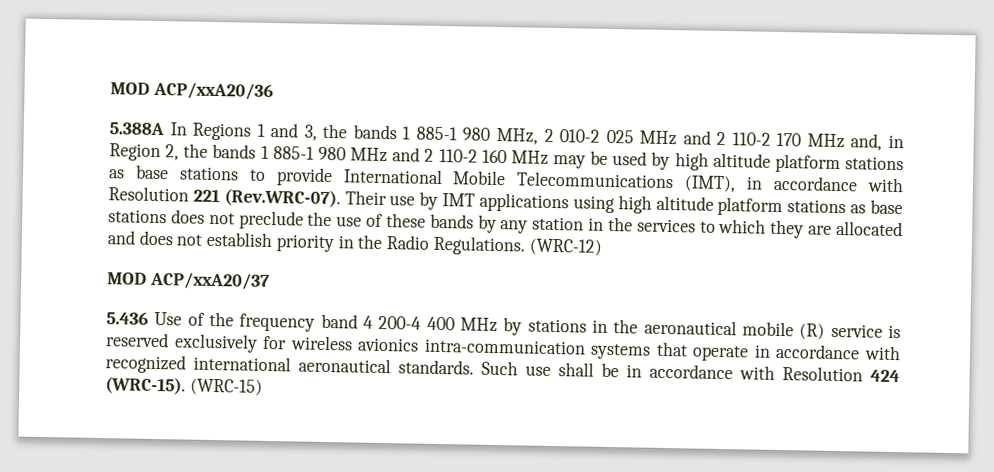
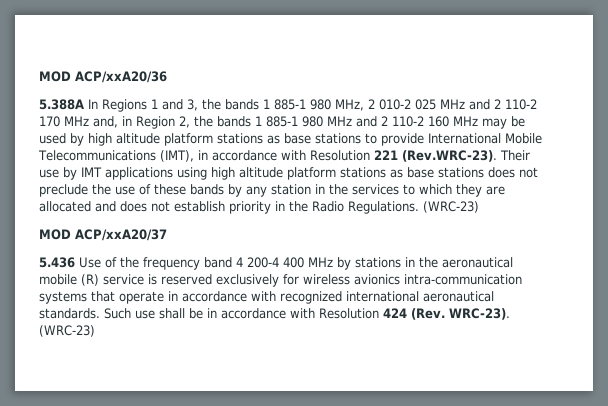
- 5.388A In Regions 1 and 3, the bands 1 885-1 980 MHz, 2 010-2 025 MHz and 2 110-2 170 MHz and, in Region 2, the bands 1 885-1 980 MHz and 2 110-2 160 MHz may be used by high altitude platform stations as base stations to provide International Mobile Telecommunications (IMT), in accordance with Resolution 221 (Rev.WRC-07). Their use by IMT applications using high altitude platform stations as base stations does not preclude the use of these bands by any station in the services to which they are allocated and does not establish priority in the Radio Regulations. (WRC-12)
+ 5.388A In Regions 1 and 3, the bands 1 885-1 980 MHz, 2 010-2 025 MHz and 2 110-2 170 MHz and, in Region 2, the bands 1 885-1 980 MHz and 2 110-2 160 MHz may be used by high altitude platform stations as base stations to provide International Mobile Telecommunications (IMT), in accordance with Resolution 221 (Rev.WRC-23). Their use by IMT applications using high altitude platform stations as base stations does not preclude the use of these bands by any station in the services to which they are allocated and does not establish priority in the Radio Regulations. (WRC-23)
- Such use shall be in accordance with Resolution 424 (WRC-15). (WRC-15)
+ Such use shall be in accordance with Resolution 424 (Rev. WRC-23). (WRC-23)

